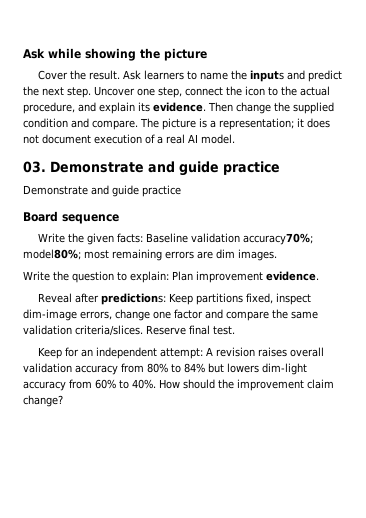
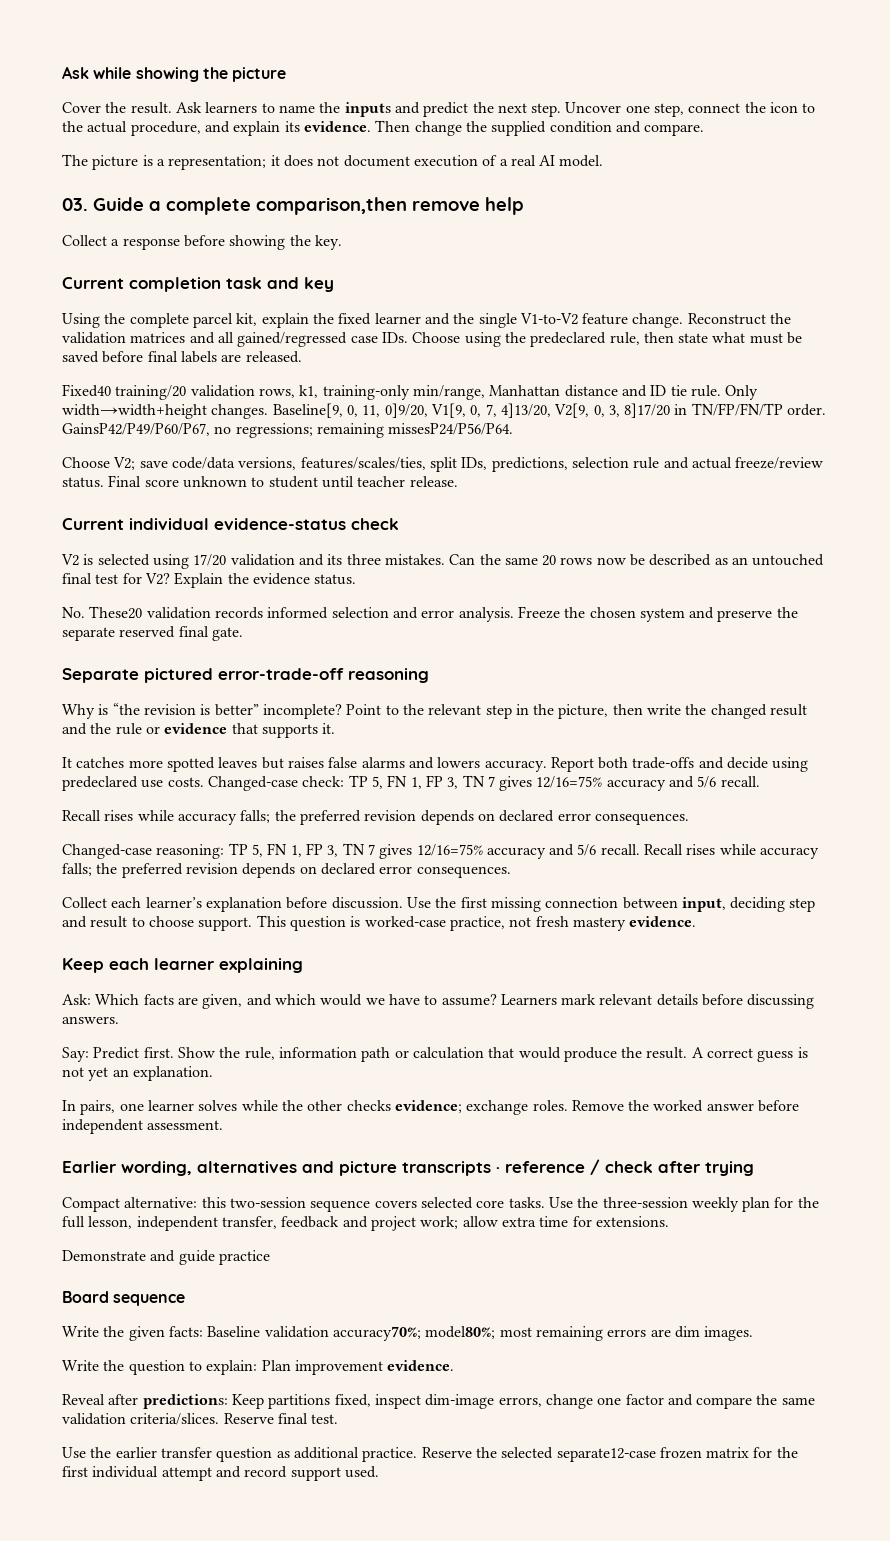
- Then change the supplied condition and compare. The picture is a representation; it does not document execution of a real AI model.
+ Then change the supplied condition and compare.
+ The picture is a representation; it does not document execution of a real AI model.
- 03. Demonstrate and guide practice
+ 03. Guide a complete comparison,then remove help
+ Collect a response before showing the key.
+ Current completion task and key
+ Using the complete parcel kit, explain the fixed learner and the single V1-to-V2 feature change. Reconstruct the validation matrices and all gained/regressed case IDs. Choose using the predeclared rule, then state what must be saved before final labels are released.
+ Fixed40 training/20 validation rows, k1, training-only min/range, Manhattan distance and ID tie rule. Only width→width+height changes. Baseline[9, 0, 11, 0]9/20, V1[9, 0, 7, 4]13/20, V2[9, 0, 3, 8]17/20 in TN/FP/FN/TP order. GainsP42/P49/P60/P67, no regressions; remaining missesP24/P56/P64.
+ Choose V2; save code/data versions, features/scales/ties, split IDs, predictions, selection rule and actual freeze/review status. Final score unknown to student until teacher release.
+ Current individual evidence-status check
+ V2 is selected using 17/20 validation and its three mistakes. Can the same 20 rows now be described as an untouched final test for V2? Explain the evidence status.
+ No. These20 validation records informed selection and error analysis. Freeze the chosen system and preserve the separate reserved final gate.
+ Separate pictured error-trade-off reasoning
+ Why is “the revision is better” incomplete? Point to the relevant step in the picture, then write the changed result and the rule or evidence that supports it.
+ It catches more spotted leaves but raises false alarms and lowers accuracy. Report both trade-offs and decide using predeclared use costs. Changed-case check: TP 5, FN 1, FP 3, TN 7 gives 12/16=75% accuracy and 5/6 recall.
+ Recall rises while accuracy falls; the preferred revision depends on declared error consequences.
+ Changed-case reasoning: TP 5, FN 1, FP 3, TN 7 gives 12/16=75% accuracy and 5/6 recall. Recall rises while accuracy falls; the preferred revision depends on declared error consequences.
+ Collect each learner’s explanation before discussion. Use the first missing connection between input, deciding step and result to choose support. This question is worked-case practice, not fresh mastery evidence.
+ Keep each learner explaining
+ Ask: Which facts are given, and which would we have to assume? Learners mark relevant details before discussing answers.
+ Say: Predict first. Show the rule, information path or calculation that would produce the result. A correct guess is not yet an explanation.
+ In pairs, one learner solves while the other checks evidence; exchange roles. Remove the worked answer before independent assessment.
+ Earlier wording, alternatives and picture transcripts · reference / check after trying
+ Compact alternative: this two-session sequence covers selected core tasks. Use the three-session weekly plan for the full lesson, independent transfer, feedback and project work; allow extra time for extensions.
- Keep for an independent attempt: A revision raises overall validation accuracy from 80% to 84% but lowers dim-light accuracy from 60% to 40%. How should the improvement claim change?
+ Use the earlier transfer question as additional practice. Reserve the selected separate12-case frozen matrix for the first individual attempt and record support used.

